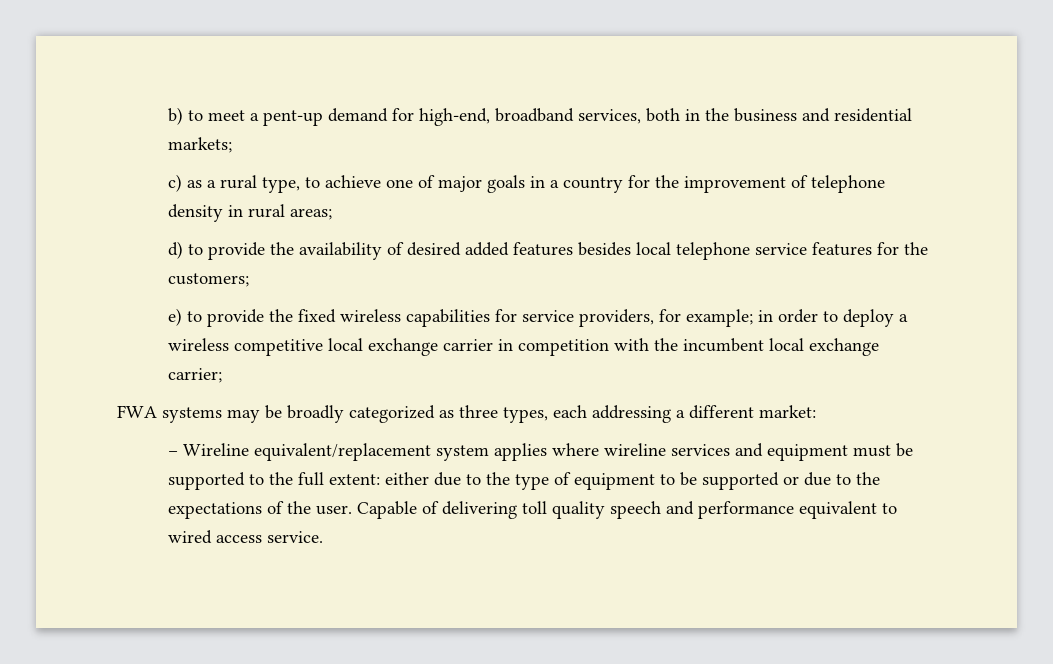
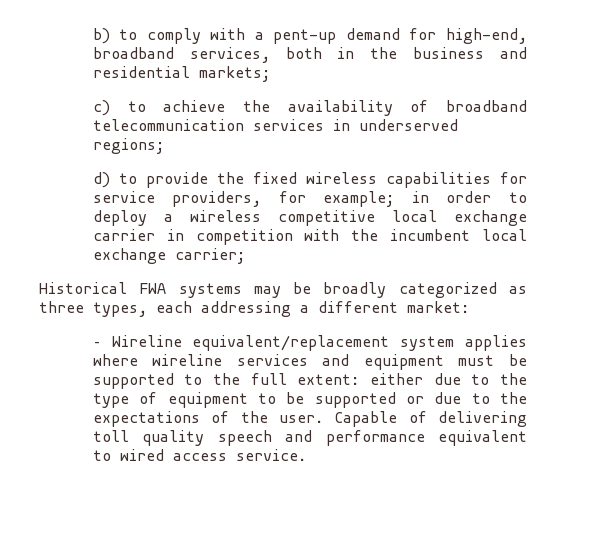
- b) to meet a pent-up demand for high-end, broadband services, both in the business and residential markets;
+ b) to comply with a pent-up demand for high-end, broadband services, both in the business and residential markets;
- c) as a rural type, to achieve one of major goals in a country for the improvement of telephone density in rural areas;
- d) to provide the availability of desired added features besides local telephone service features for the customers;
- e) to provide the fixed wireless capabilities for service providers, for example; in order to deploy a wireless competitive local exchange carrier in competition with the incumbent local exchange carrier;
+ c) to achieve the availability of broadband telecommunication services in underserved regions;
+ d) to provide the fixed wireless capabilities for service providers, for example; in order to deploy a wireless competitive local exchange carrier in competition with the incumbent local exchange carrier;
- FWA systems may be broadly categorized as three types, each addressing a different market:
+ Historical FWA systems may be broadly categorized as three types, each addressing a different market:

